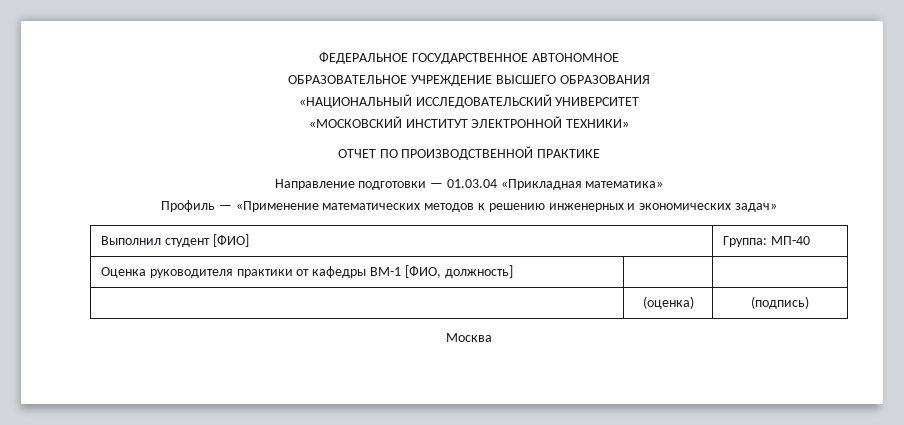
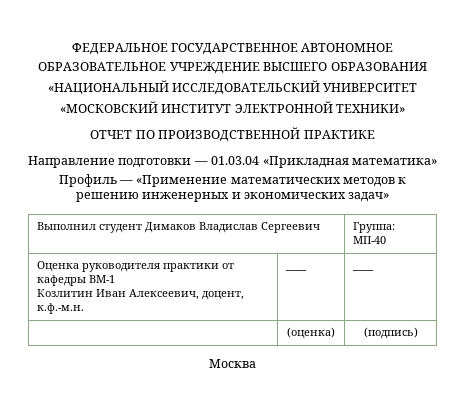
- Выполнил студент [ФИО] | Группа: МП-40
+ Выполнил студент Димаков Владислав Сергеевич | Группа: МП-40
- Оценка руководителя практики от кафедры ВМ-1 [ФИО, должность] | |
+ Оценка руководителя практики от кафедры ВМ-1
+ Козлитин Иван Алексеевич, доцент, к.ф.-м.н. | ____ | ____

